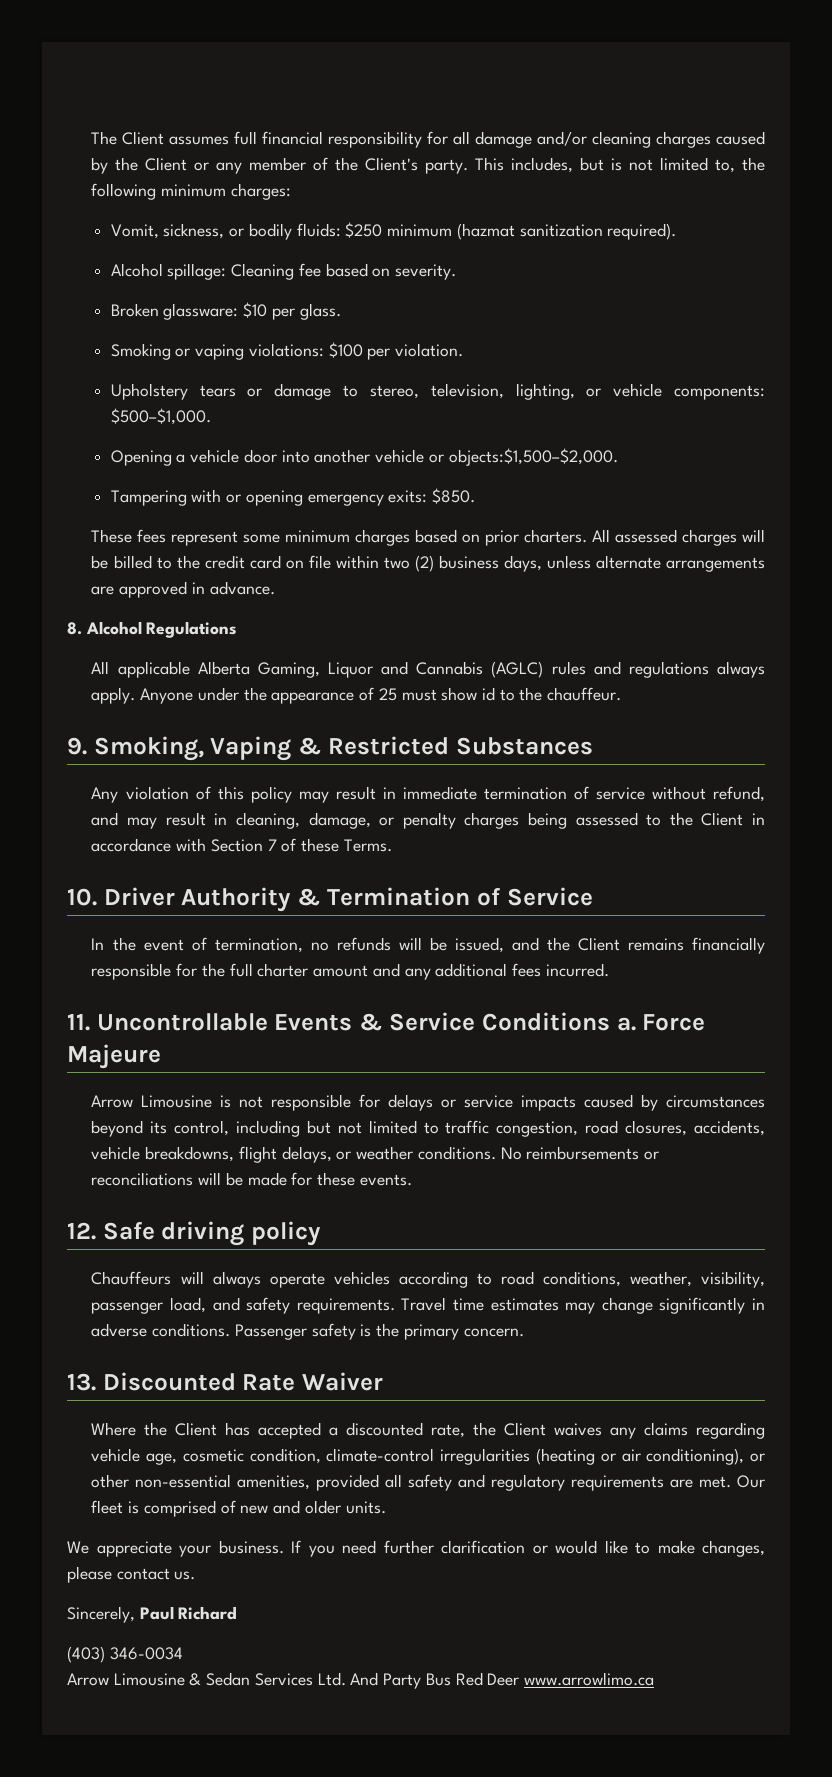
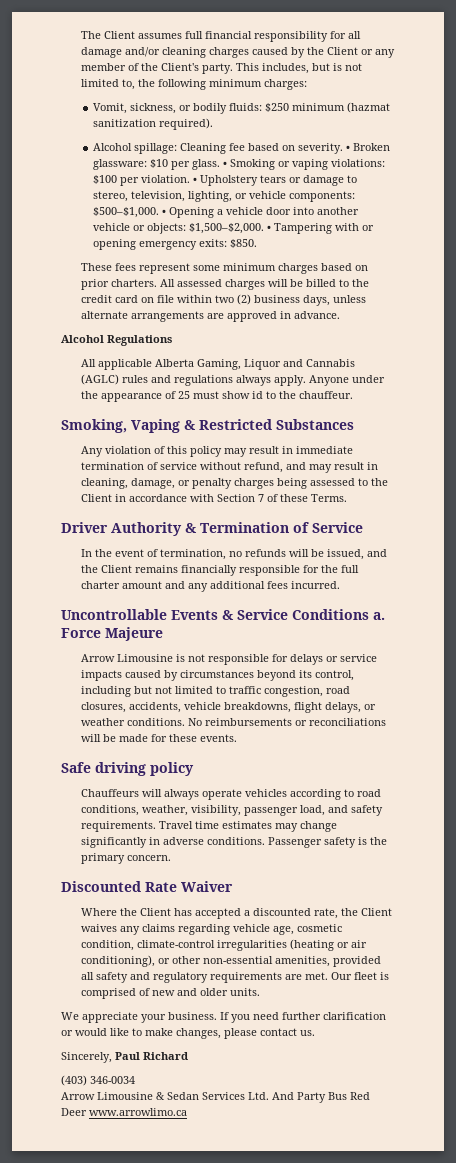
- Alcohol spillage: Cleaning fee based on severity.
- Broken glassware: $10 per glass.
- Smoking or vaping violations: $100 per violation.
- Upholstery tears or damage to stereo, television, lighting, or vehicle components: $500–$1,000.
- Opening a vehicle door into another vehicle or objects:$1,500–$2,000.
- Tampering with or opening emergency exits: $850.
+ Alcohol spillage: Cleaning fee based on severity. • Broken glassware: $10 per glass. • Smoking or vaping violations: $100 per violation. • Upholstery tears or damage to stereo, television, lighting, or vehicle components: $500–$1,000. • Opening a vehicle door into another vehicle or objects: $1,500–$2,000. • Tampering with or opening emergency exits: $850.
- 8. Alcohol Regulations
+ Alcohol Regulations
- 9. Smoking, Vaping & Restricted Substances
+ Smoking, Vaping & Restricted Substances
- 10. Driver Authority & Termination of Service
+ Driver Authority & Termination of Service
- 11. Uncontrollable Events & Service Conditions a.
+ Uncontrollable Events & Service Conditions a.
- 12. Safe driving policy
+ Safe driving policy
- 13. Discounted Rate Waiver
+ Discounted Rate Waiver

